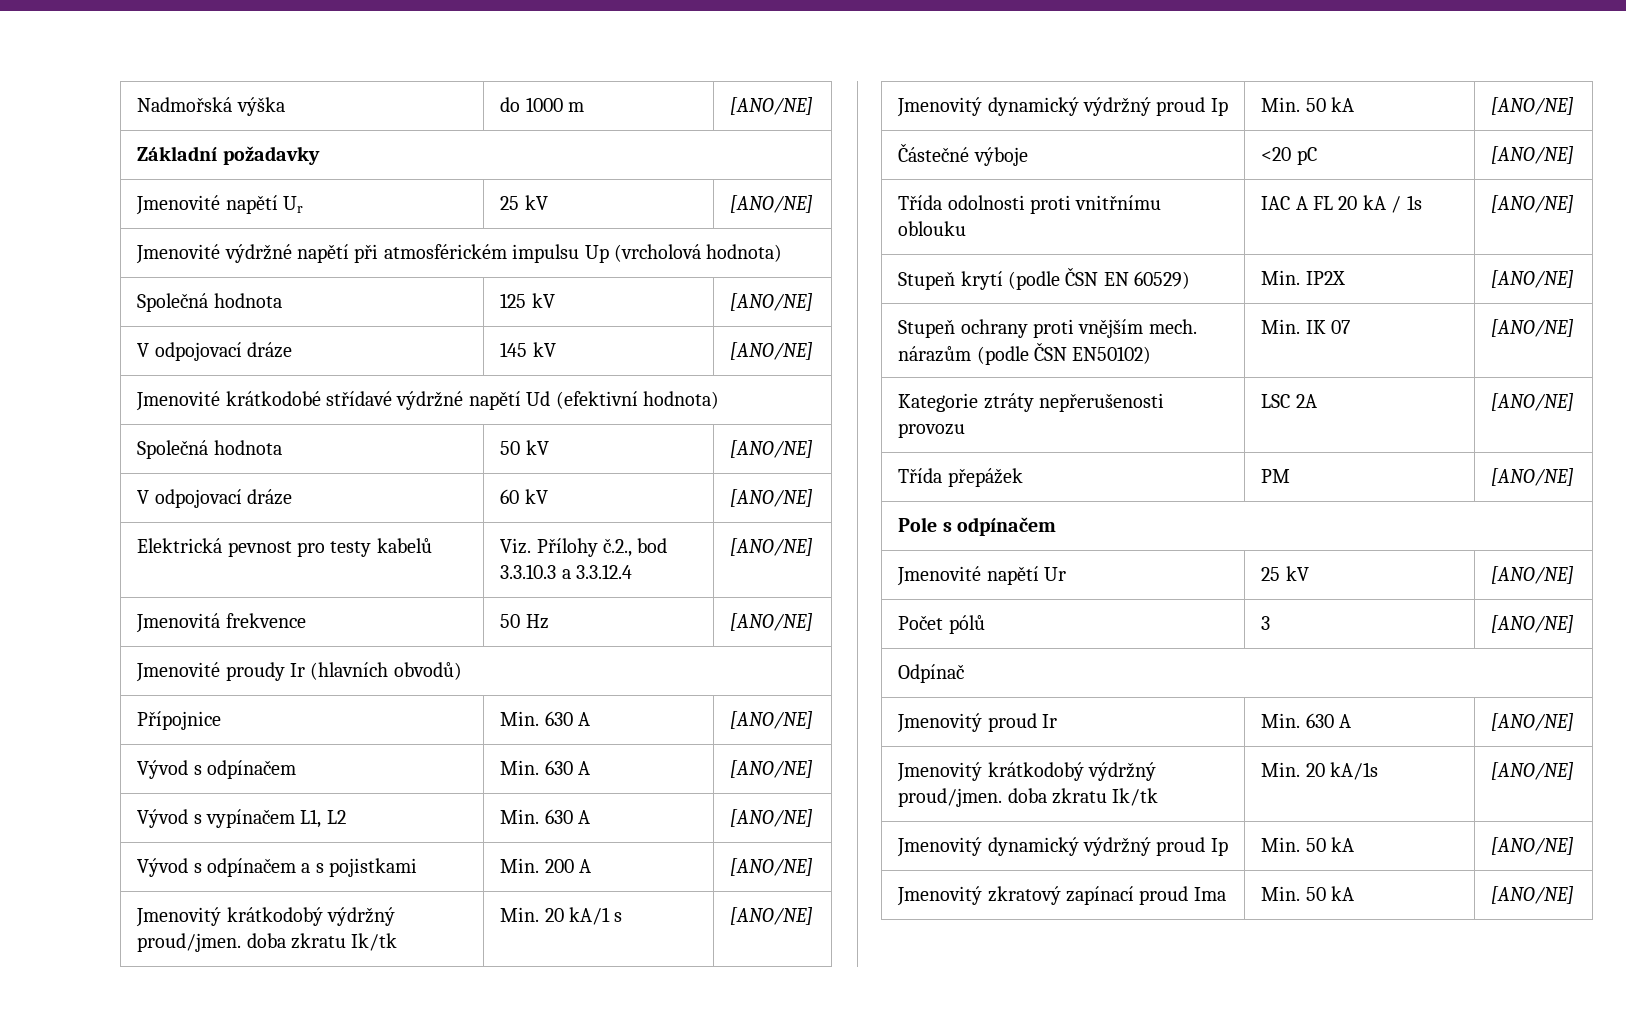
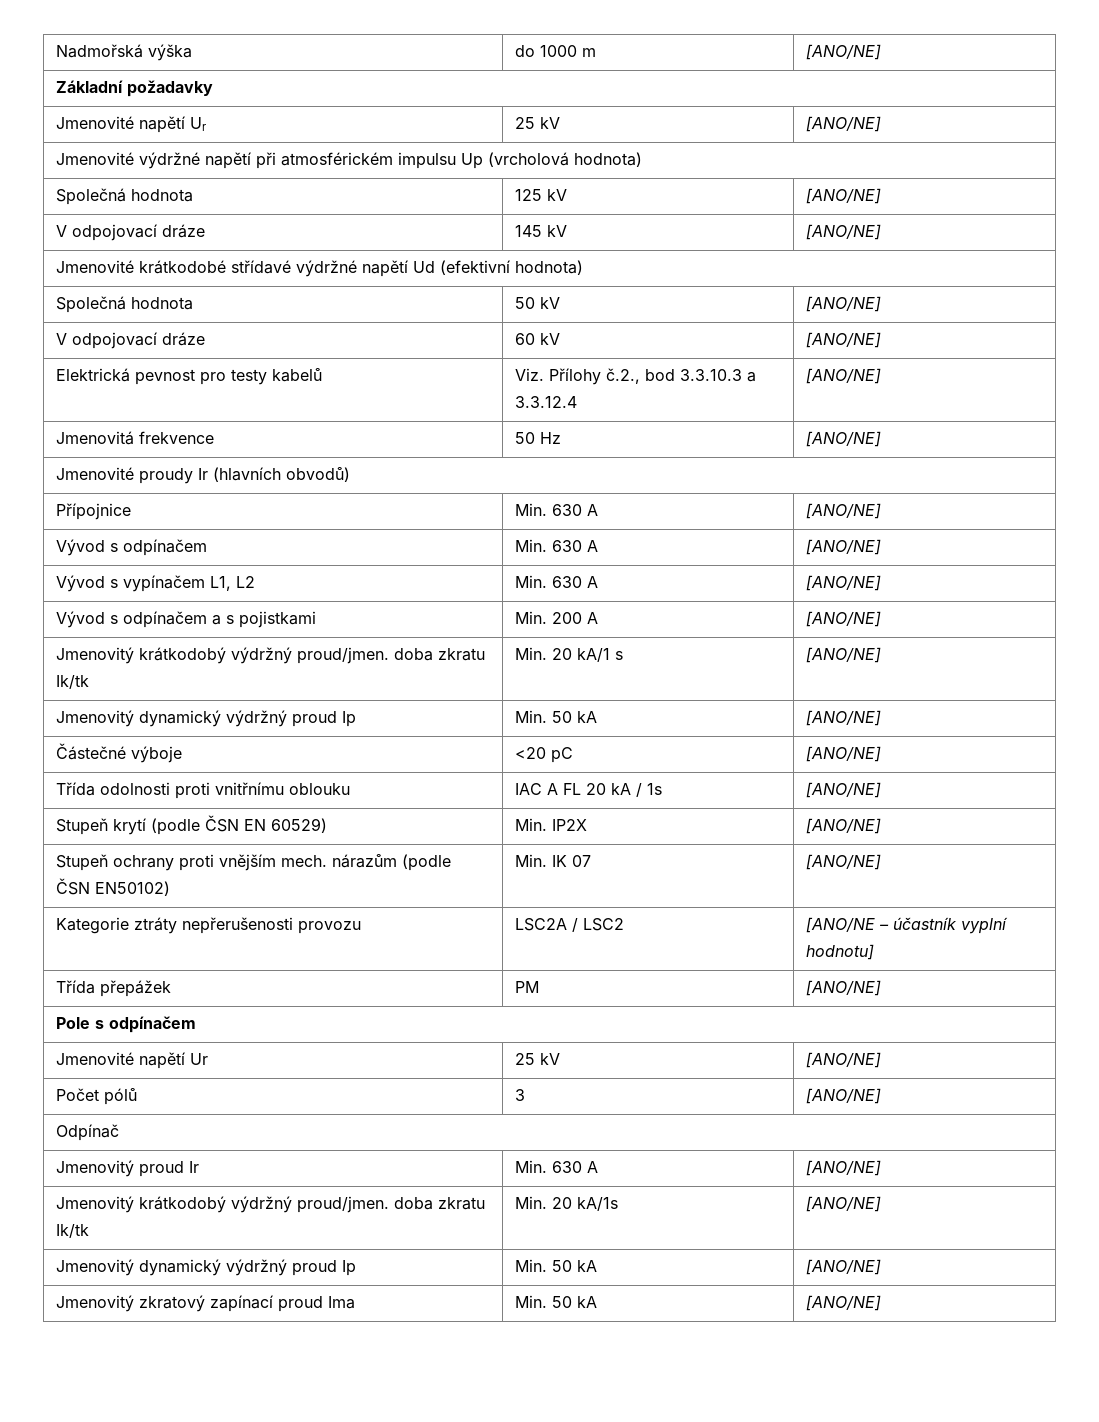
- Kategorie ztráty nepřerušenosti provozu | LSC 2A | [ANO/NE]
+ Kategorie ztráty nepřerušenosti provozu | LSC2A / LSC2 | [ANO/NE – účastník vyplní hodnotu]

